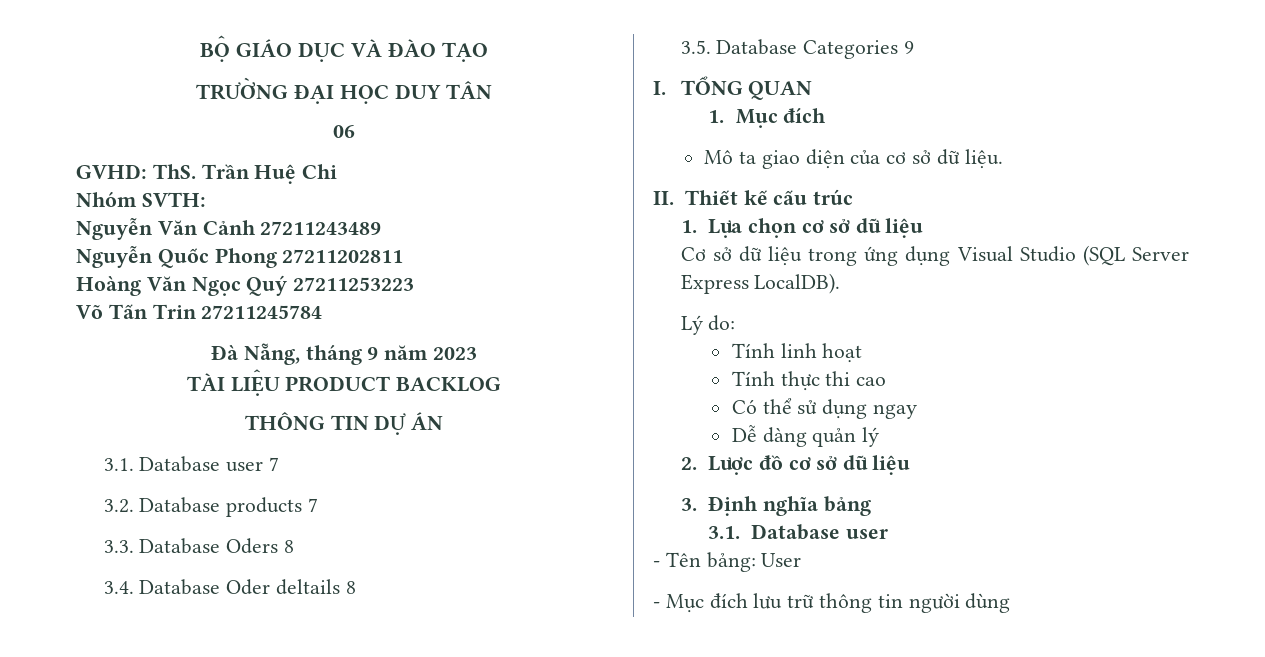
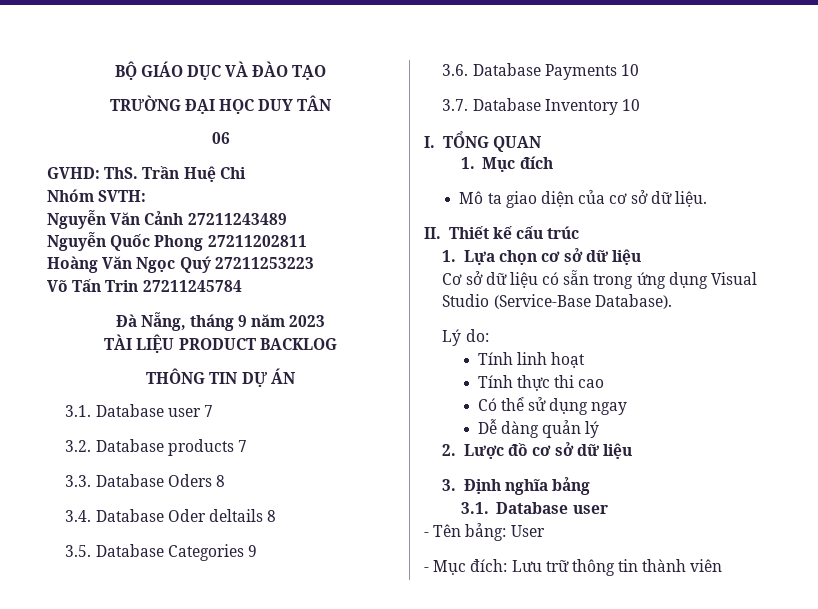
+ 3.6. Database Payments 10
+ 3.7. Database Inventory 10
- Cơ sở dữ liệu trong ứng dụng Visual Studio (SQL Server Express LocalDB).
+ Cơ sở dữ liệu có sẵn trong ứng dụng Visual Studio (Service-Base Database).
- - Mục đích lưu trữ thông tin người dùng
+ - Mục đích: Lưu trữ thông tin thành viên

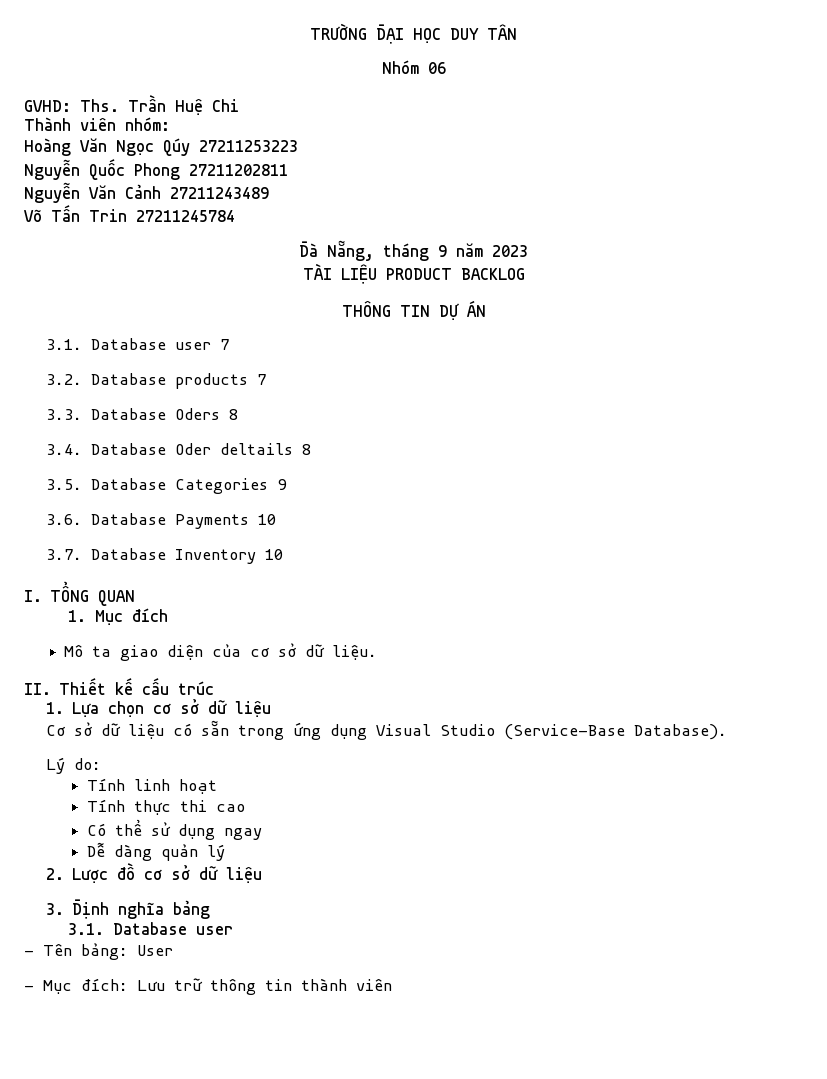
- BỘ GIÁO DỤC VÀ ĐÀO TẠO
- 06
+ Nhóm 06
- GVHD: ThS. Trần Huệ Chi
+ GVHD: Ths. Trần Huệ Chi
- Nhóm SVTH:
- Nguyễn Văn Cảnh 27211243489
+ Thành viên nhóm:
+ Hoàng Văn Ngọc Qúy 27211253223
- Hoàng Văn Ngọc Quý 27211253223
+ Nguyễn Văn Cảnh 27211243489

